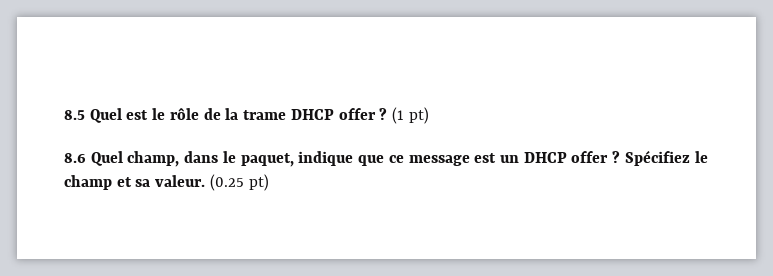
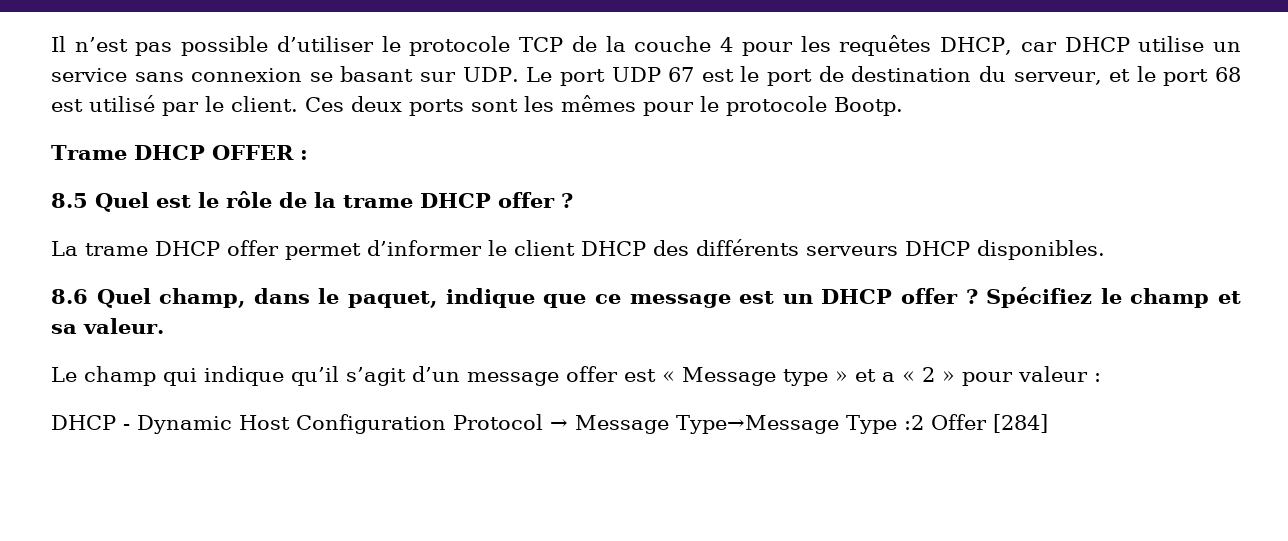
+ Il n’est pas possible d’utiliser le protocole TCP de la couche 4 pour les requêtes DHCP, car DHCP utilise un service sans connexion se basant sur UDP. Le port UDP 67 est le port de destination du serveur, et le port 68 est utilisé par le client. Ces deux ports sont les mêmes pour le protocole Bootp.
+ Trame DHCP OFFER :
- 8.5 Quel est le rôle de la trame DHCP offer ? (1 pt)
+ 8.5 Quel est le rôle de la trame DHCP offer ?
+ La trame DHCP offer permet d’informer le client DHCP des différents serveurs DHCP disponibles.
- Spécifiez le champ et sa valeur. (0.25 pt)
+ Spécifiez le champ et sa valeur.
+ Le champ qui indique qu’il s’agit d’un message offer est « Message type » et a « 2 » pour valeur :
+ DHCP - Dynamic Host Configuration Protocol → Message Type→Message Type :2 Offer [284]

